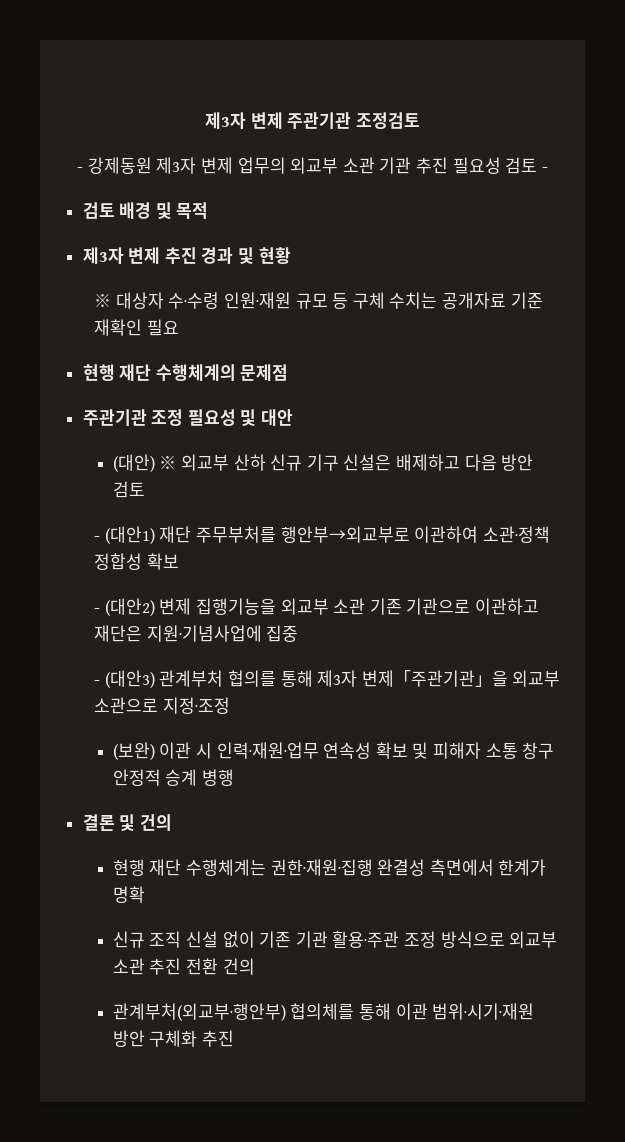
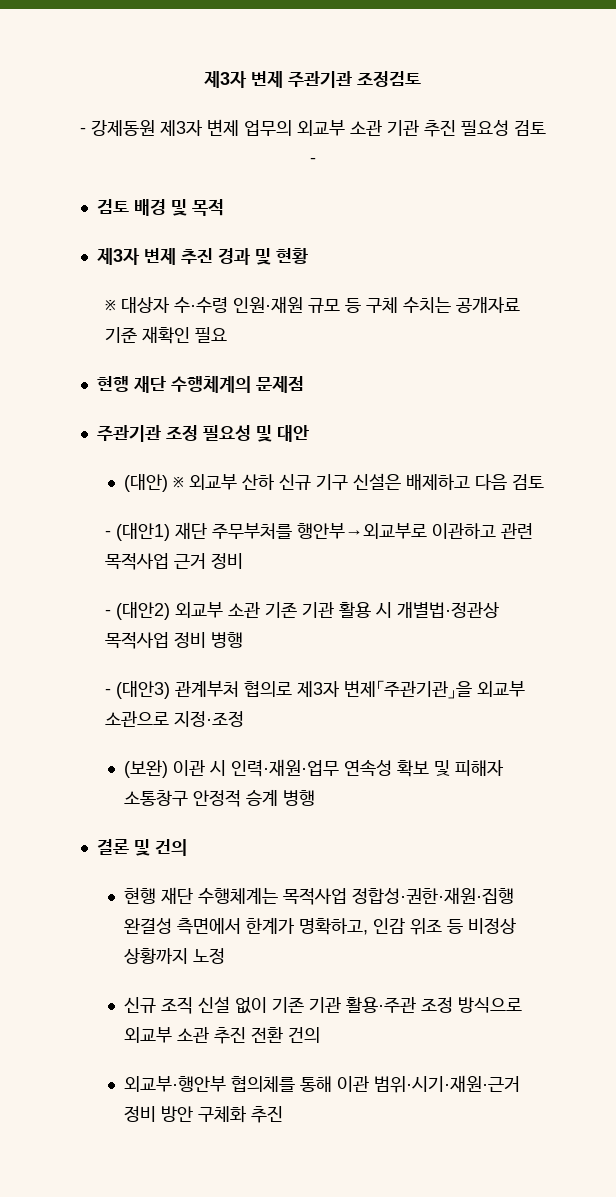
- (대안) ※ 외교부 산하 신규 기구 신설은 배제하고 다음 방안 검토
+ (대안) ※ 외교부 산하 신규 기구 신설은 배제하고 다음 검토
- - (대안1) 재단 주무부처를 행안부→외교부로 이관하여 소관·정책 정합성 확보
+ - (대안1) 재단 주무부처를 행안부→외교부로 이관하고 관련 목적사업 근거 정비
- - (대안2) 변제 집행기능을 외교부 소관 기존 기관으로 이관하고 재단은 지원·기념사업에 집중
+ - (대안2) 외교부 소관 기존 기관 활용 시 개별법·정관상 목적사업 정비 병행
- - (대안3) 관계부처 협의를 통해 제3자 변제「주관기관」을 외교부 소관으로 지정·조정
+ - (대안3) 관계부처 협의로 제3자 변제「주관기관」을 외교부 소관으로 지정·조정
- (보완) 이관 시 인력·재원·업무 연속성 확보 및 피해자 소통 창구 안정적 승계 병행
+ (보완) 이관 시 인력·재원·업무 연속성 확보 및 피해자 소통창구 안정적 승계 병행
- 현행 재단 수행체계는 권한·재원·집행 완결성 측면에서 한계가 명확
+ 현행 재단 수행체계는 목적사업 정합성·권한·재원·집행 완결성 측면에서 한계가 명확하고, 인감 위조 등 비정상 상황까지 노정
- 관계부처(외교부·행안부) 협의체를 통해 이관 범위·시기·재원 방안 구체화 추진
+ 외교부·행안부 협의체를 통해 이관 범위·시기·재원·근거 정비 방안 구체화 추진

